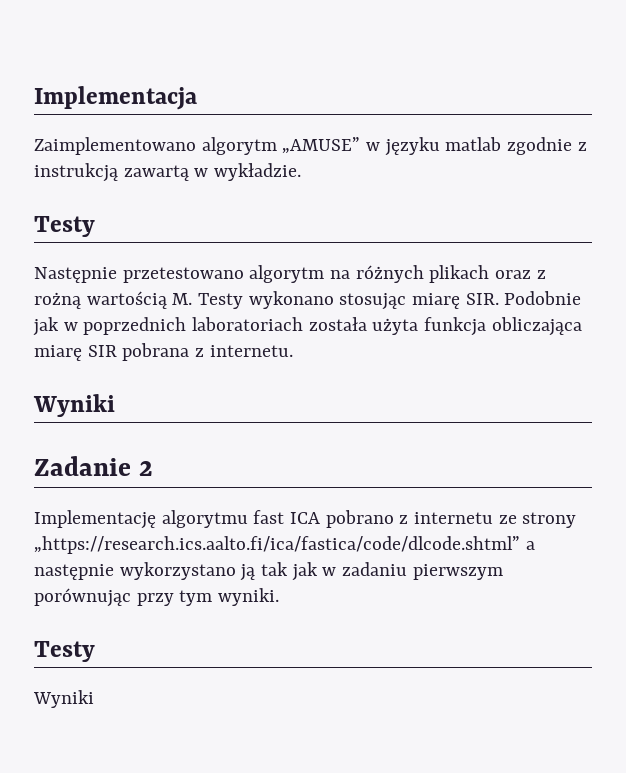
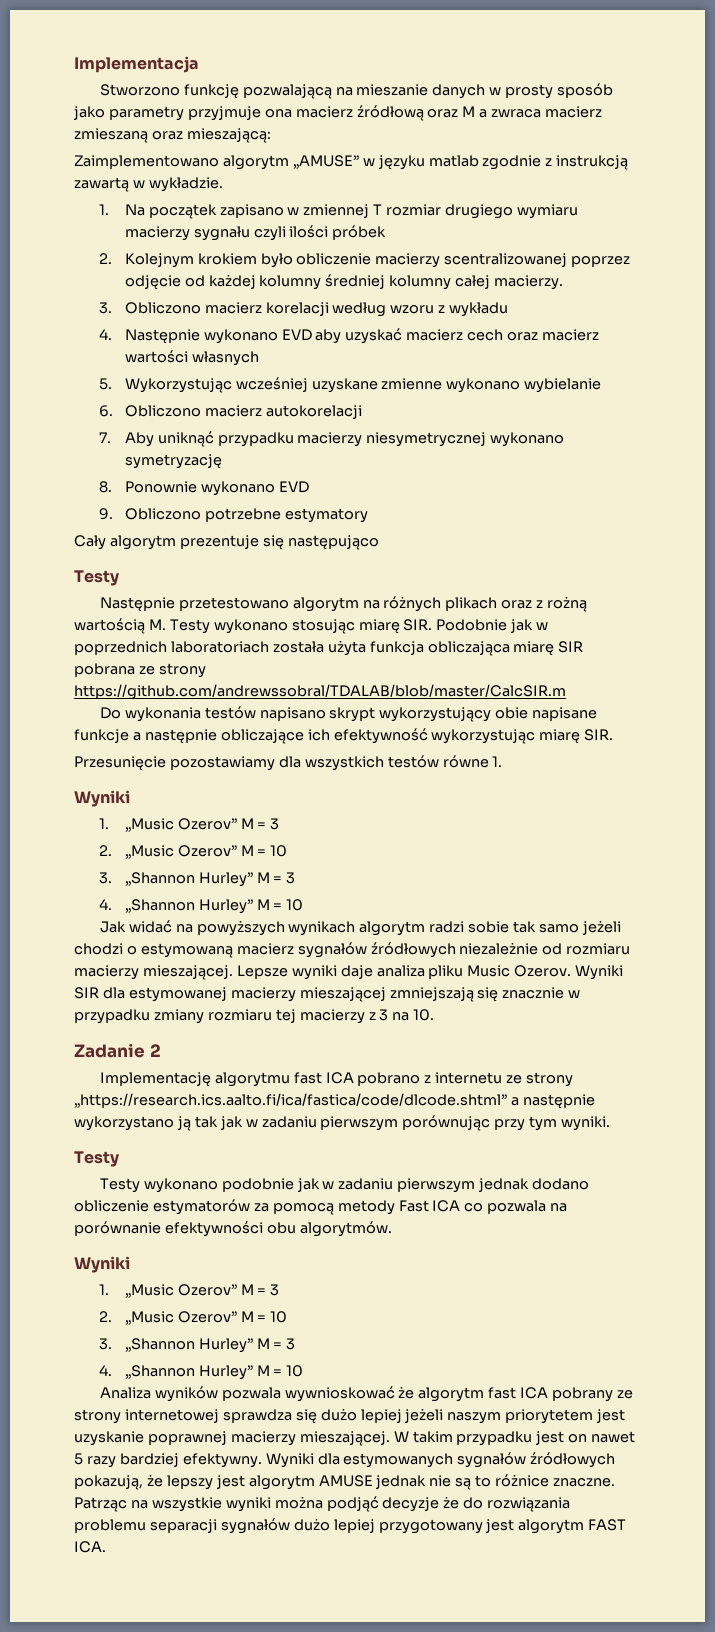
+ Stworzono funkcję pozwalającą na mieszanie danych w prosty sposób jako parametry przyjmuje ona macierz źródłową oraz M a zwraca macierz zmieszaną oraz mieszającą:
+ 1. Na początek zapisano w zmiennej T rozmiar drugiego wymiaru macierzy sygnału czyli ilości próbek
+ 2. Kolejnym krokiem było obliczenie macierzy scentralizowanej poprzez odjęcie od każdej kolumny średniej kolumny całej macierzy.
+ 3. Obliczono macierz korelacji według wzoru z wykładu
+ 4. Następnie wykonano EVD aby uzyskać macierz cech oraz macierz wartości własnych
+ 5. Wykorzystując wcześniej uzyskane zmienne wykonano wybielanie
+ 6. Obliczono macierz autokorelacji
+ 7. Aby uniknąć przypadku macierzy niesymetrycznej wykonano symetryzację
+ 8. Ponownie wykonano EVD
+ 9. Obliczono potrzebne estymatory
+ Cały algorytm prezentuje się następująco
- Następnie przetestowano algorytm na różnych plikach oraz z rożną wartością M. Testy wykonano stosując miarę SIR. Podobnie jak w poprzednich laboratoriach została użyta funkcja obliczająca miarę SIR pobrana z internetu.
+ Następnie przetestowano algorytm na różnych plikach oraz z rożną wartością M. Testy wykonano stosując miarę SIR. Podobnie jak w poprzednich laboratoriach została użyta funkcja obliczająca miarę SIR pobrana ze strony https://github.com/andrewssobral/TDALAB/blob/master/CalcSIR.m
+ Do wykonania testów napisano skrypt wykorzystujący obie napisane funkcje a następnie obliczające ich efektywność wykorzystując miarę SIR.
+ Przesunięcie pozostawiamy dla wszystkich testów równe 1.
  Wyniki
+ 1. „Music Ozerov” M = 3
+ 2. „Music Ozerov” M = 10
+ 3. „Shannon Hurley” M = 3
+ 4. „Shannon Hurley” M = 10
+ Jak widać na powyższych wynikach algorytm radzi sobie tak samo jeżeli chodzi o estymowaną macierz sygnałów źródłowych niezależnie od rozmiaru macierzy mieszającej. Lepsze wyniki daje analiza pliku Music Ozerov. Wyniki SIR dla estymowanej macierzy mieszającej zmniejszają się znacznie w przypadku zmiany rozmiaru tej macierzy z 3 na 10.
  Implementację algorytmu fast ICA pobrano z internetu ze strony „https://research.ics.aalto.fi/ica/fastica/code/dlcode.shtml” a następnie wykorzystano ją tak jak w zadaniu pierwszym porównując przy tym wyniki.
  Testy
+ Testy wykonano podobnie jak w zadaniu pierwszym jednak dodano obliczenie estymatorów za pomocą metody Fast ICA co pozwala na porównanie efektywności obu algorytmów.
  Wyniki
+ 1. „Music Ozerov” M = 3
+ 2. „Music Ozerov” M = 10
+ 3. „Shannon Hurley” M = 3
+ 4. „Shannon Hurley” M = 10
+ Analiza wyników pozwala wywnioskować że algorytm fast ICA pobrany ze strony internetowej sprawdza się dużo lepiej jeżeli naszym priorytetem jest uzyskanie poprawnej macierzy mieszającej. W takim przypadku jest on nawet 5 razy bardziej efektywny. Wyniki dla estymowanych sygnałów źródłowych pokazują, że lepszy jest algorytm AMUSE jednak nie są to różnice znaczne. Patrząc na wszystkie wyniki można podjąć decyzje że do rozwiązania problemu separacji sygnałów dużo lepiej przygotowany jest algorytm FAST ICA.

